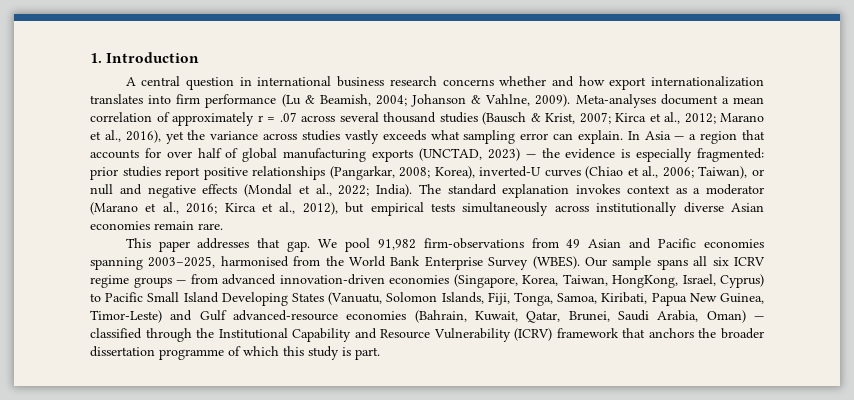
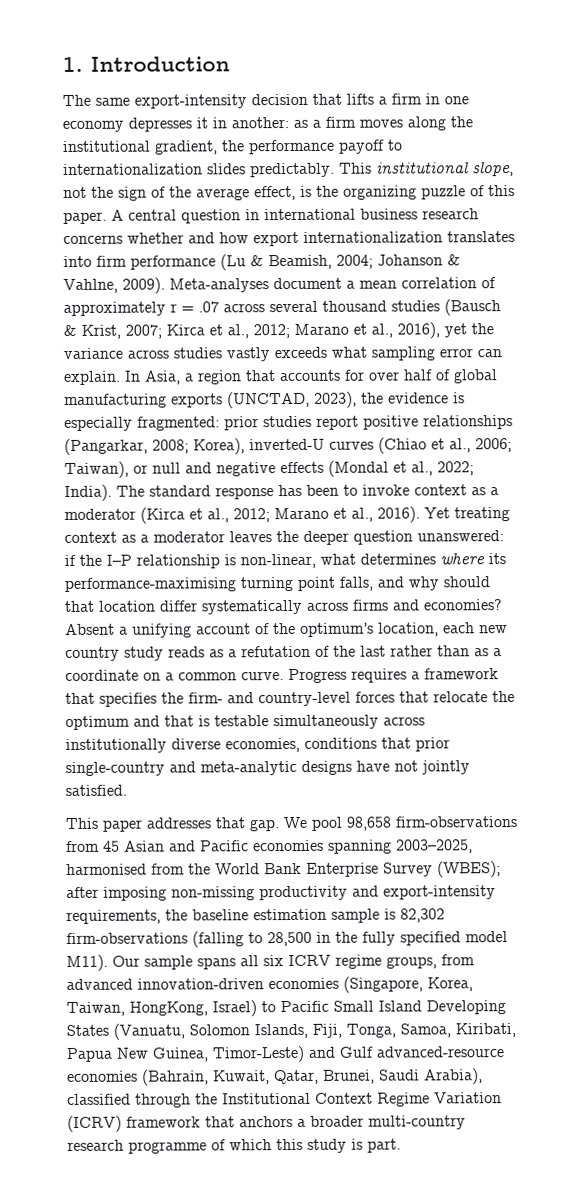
+ The same export-intensity decision that lifts a firm in one economy depresses it in another: as a firm moves along the institutional gradient, the performance payoff to internationalization slides predictably. This institutional slope, not the sign of the average effect, is the organizing puzzle of this paper.
- In Asia — a region that accounts for over half of global manufacturing exports (UNCTAD, 2023) — the evidence is especially fragmented: prior studies report positive relationships (Pangarkar, 2008; Korea), inverted-U curves (Chiao et al., 2006; Taiwan), or null and negative effects (Mondal et al., 2022; India).
+ In Asia, a region that accounts for over half of global manufacturing exports (UNCTAD, 2023), the evidence is especially fragmented: prior studies report positive relationships (Pangarkar, 2008; Korea), inverted-U curves (Chiao et al., 2006; Taiwan), or null and negative effects (Mondal et al., 2022; India).
- The standard explanation invokes context as a moderator (Marano et al., 2016; Kirca et al., 2012), but empirical tests simultaneously across institutionally diverse Asian economies remain rare.
+ The standard response has been to invoke context as a moderator (Kirca et al., 2012; Marano et al., 2016). Yet treating context as a moderator leaves the deeper question unanswered: if the I–P relationship is non-linear, what determines where its performance-maximising turning point falls, and why should that location differ systematically across firms and economies? Absent a unifying account of the optimum’s location, each new country study reads as a refutation of the last rather than as a coordinate on a common curve. Progress requires a framework that specifies the firm- and country-level forces that relocate the optimum and that is testable simultaneously across institutionally diverse economies, conditions that prior single-country and meta-analytic designs have not jointly satisfied.
- We pool 91,982 firm-observations from 49 Asian and Pacific economies spanning 2003–2025, harmonised from the World Bank Enterprise Survey (WBES).
+ We pool 98,658 firm-observations from 45 Asian and Pacific economies spanning 2003–2025, harmonised from the World Bank Enterprise Survey (WBES); after imposing non-missing productivity and export-intensity requirements, the baseline estimation sample is 82,302 firm-observations (falling to 28,500 in the fully specified model M11).
- Our sample spans all six ICRV regime groups — from advanced innovation-driven economies (Singapore, Korea, Taiwan, HongKong, Israel, Cyprus) to Pacific Small Island Developing States (Vanuatu, Solomon Islands, Fiji, Tonga, Samoa, Kiribati, Papua New Guinea, Timor-Leste) and Gulf advanced-resource economies (Bahrain, Kuwait, Qatar, Brunei, Saudi Arabia, Oman) — classified through the Institutional Capability and Resource Vulnerability (ICRV) framework that anchors the broader dissertation programme of which this study is part.
+ Our sample spans all six ICRV regime groups, from advanced innovation-driven economies (Singapore, Korea, Taiwan, HongKong, Israel) to Pacific Small Island Developing States (Vanuatu, Solomon Islands, Fiji, Tonga, Samoa, Kiribati, Papua New Guinea, Timor-Leste) and Gulf advanced-resource economies (Bahrain, Kuwait, Qatar, Brunei, Saudi Arabia), classified through the Institutional Context Regime Variation (ICRV) framework that anchors a broader multi-country research programme of which this study is part.

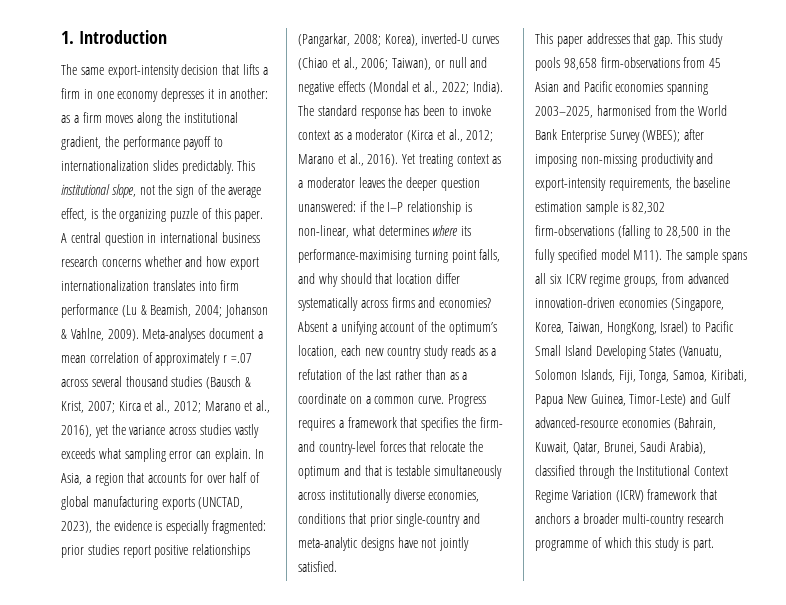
- Meta-analyses document a mean correlation of approximately r = .07 across several thousand studies (Bausch & Krist, 2007; Kirca et al., 2012; Marano et al., 2016), yet the variance across studies vastly exceeds what sampling error can explain.
+ Meta-analyses document a mean correlation of approximately r =.07 across several thousand studies (Bausch & Krist, 2007; Kirca et al., 2012; Marano et al., 2016), yet the variance across studies vastly exceeds what sampling error can explain.
- We pool 98,658 firm-observations from 45 Asian and Pacific economies spanning 2003–2025, harmonised from the World Bank Enterprise Survey (WBES); after imposing non-missing productivity and export-intensity requirements, the baseline estimation sample is 82,302 firm-observations (falling to 28,500 in the fully specified model M11).
+ This study pools 98,658 firm-observations from 45 Asian and Pacific economies spanning 2003–2025, harmonised from the World Bank Enterprise Survey (WBES); after imposing non-missing productivity and export-intensity requirements, the baseline estimation sample is 82,302 firm-observations (falling to 28,500 in the fully specified model M11).
- Our sample spans all six ICRV regime groups, from advanced innovation-driven economies (Singapore, Korea, Taiwan, HongKong, Israel) to Pacific Small Island Developing States (Vanuatu, Solomon Islands, Fiji, Tonga, Samoa, Kiribati, Papua New Guinea, Timor-Leste) and Gulf advanced-resource economies (Bahrain, Kuwait, Qatar, Brunei, Saudi Arabia), classified through the Institutional Context Regime Variation (ICRV) framework that anchors a broader multi-country research programme of which this study is part.
+ The sample spans all six ICRV regime groups, from advanced innovation-driven economies (Singapore, Korea, Taiwan, HongKong, Israel) to Pacific Small Island Developing States (Vanuatu, Solomon Islands, Fiji, Tonga, Samoa, Kiribati, Papua New Guinea, Timor-Leste) and Gulf advanced-resource economies (Bahrain, Kuwait, Qatar, Brunei, Saudi Arabia), classified through the Institutional Context Regime Variation (ICRV) framework that anchors a broader multi-country research programme of which this study is part.

